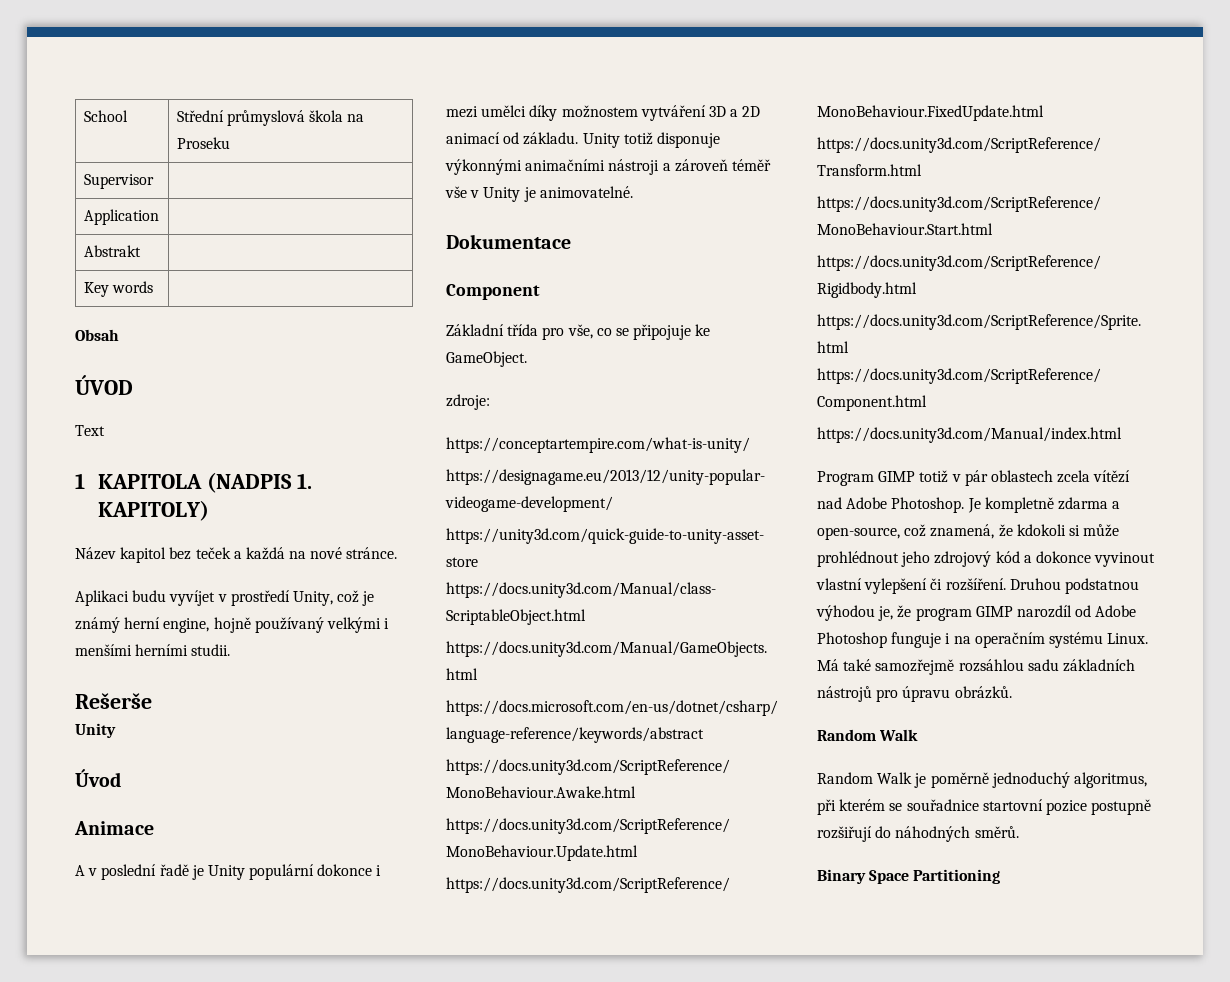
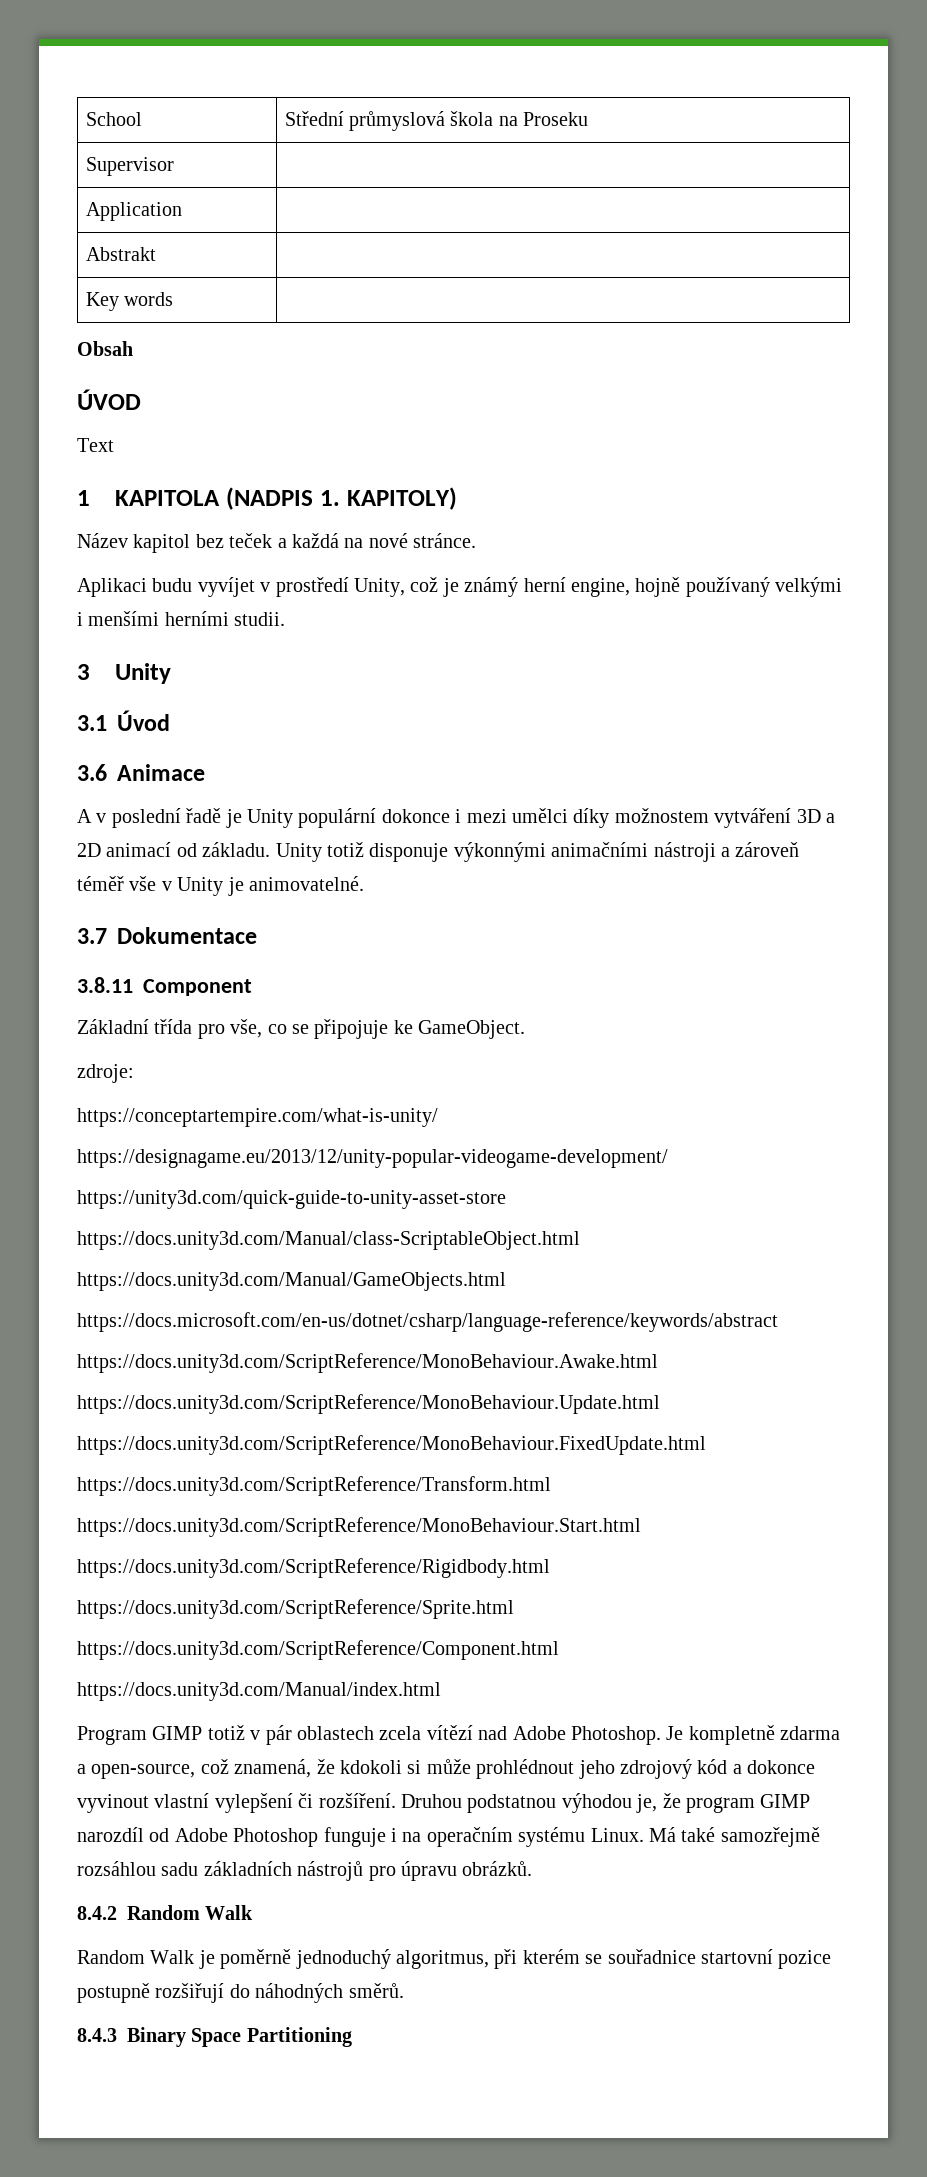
- Rešerše
- Unity
+ 3 Unity
- Úvod
+ 3.1 Úvod
- Animace
+ 3.6 Animace
- Dokumentace
+ 3.7 Dokumentace
- Component
+ 3.8.11 Component
  Má také samozřejmě rozsáhlou sadu základních nástrojů pro úpravu obrázků.
- Random Walk
+ 8.4.2 Random Walk
- Binary Space Partitioning
+ 8.4.3 Binary Space Partitioning

